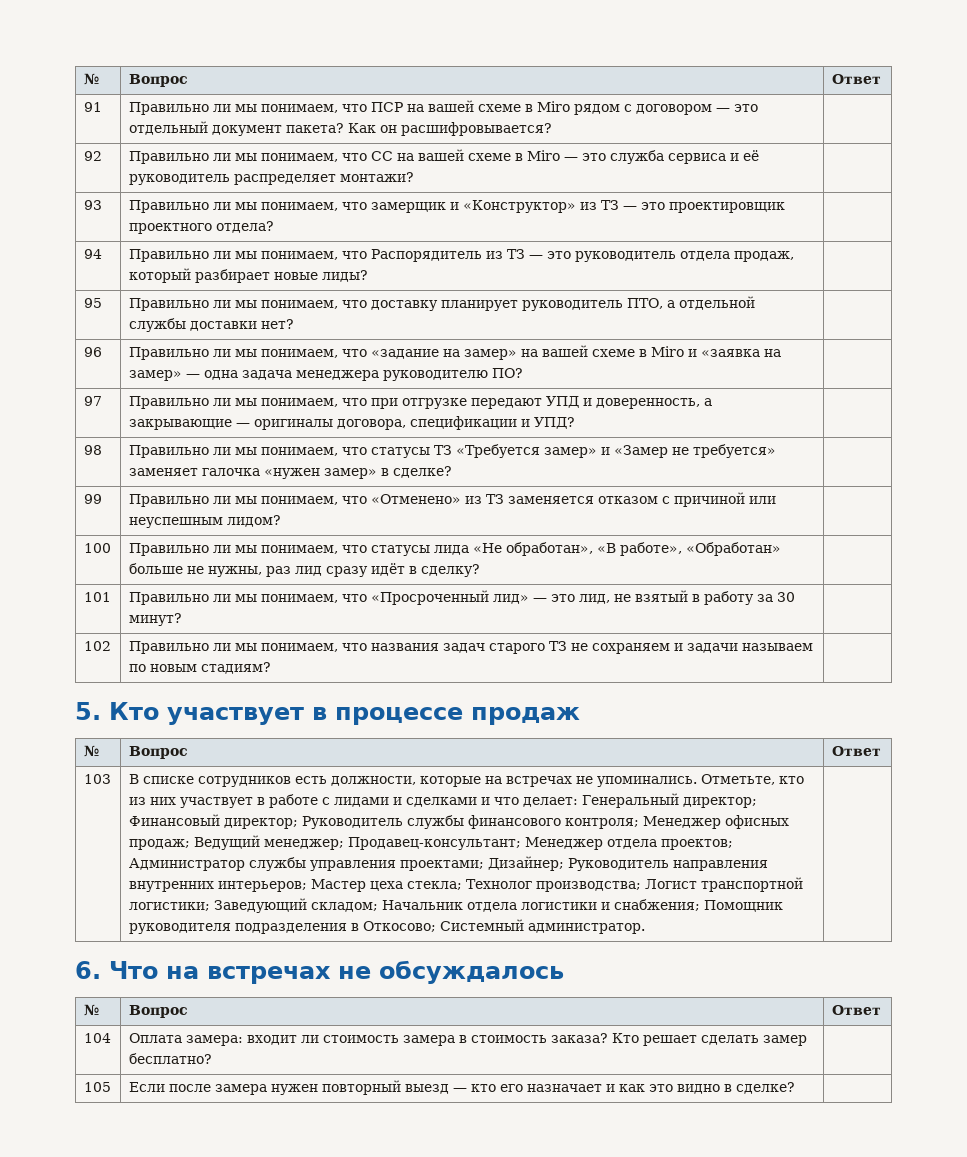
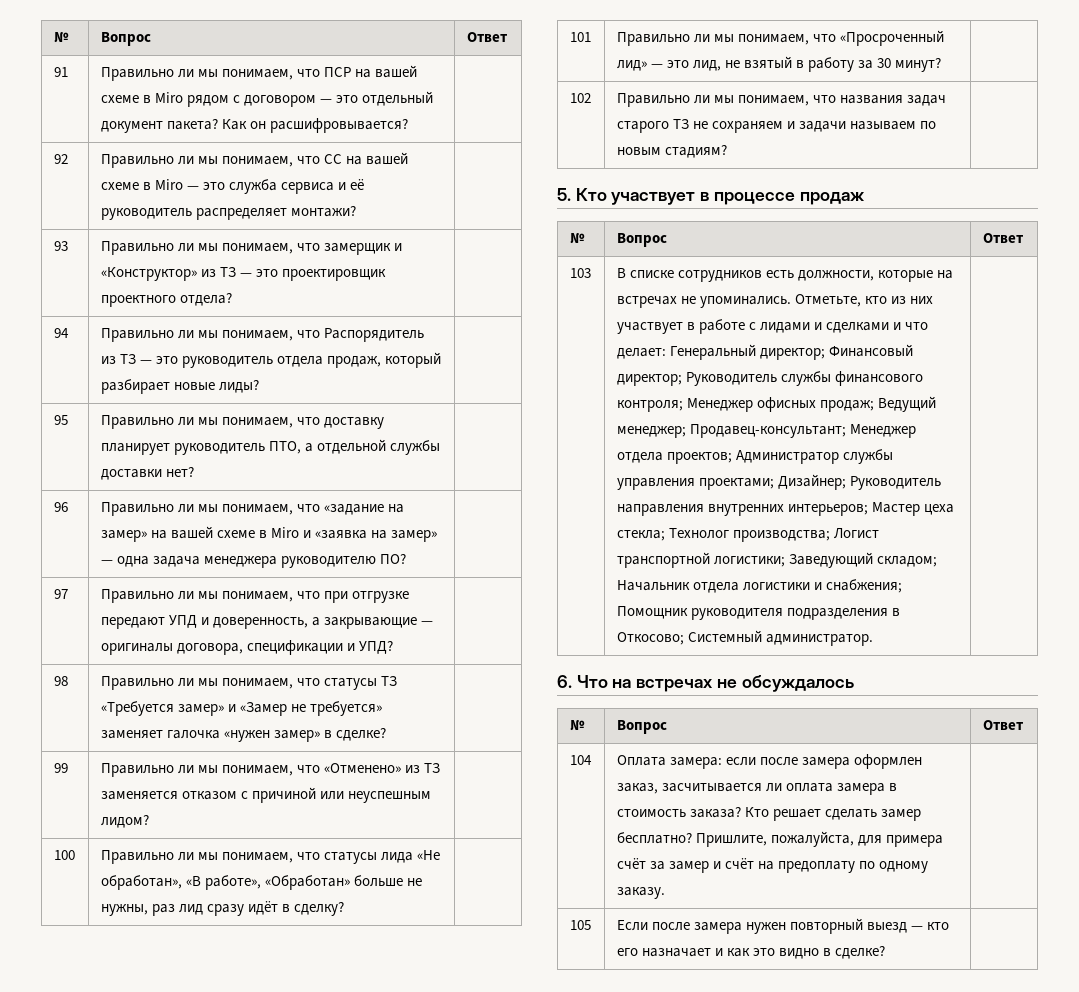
- 104 | Оплата замера: входит ли стоимость замера в стоимость заказа? Кто решает сделать замер бесплатно? |
+ 104 | Оплата замера: если после замера оформлен заказ, засчитывается ли оплата замера в стоимость заказа? Кто решает сделать замер бесплатно? Пришлите, пожалуйста, для примера счёт за замер и счёт на предоплату по одному заказу. |

